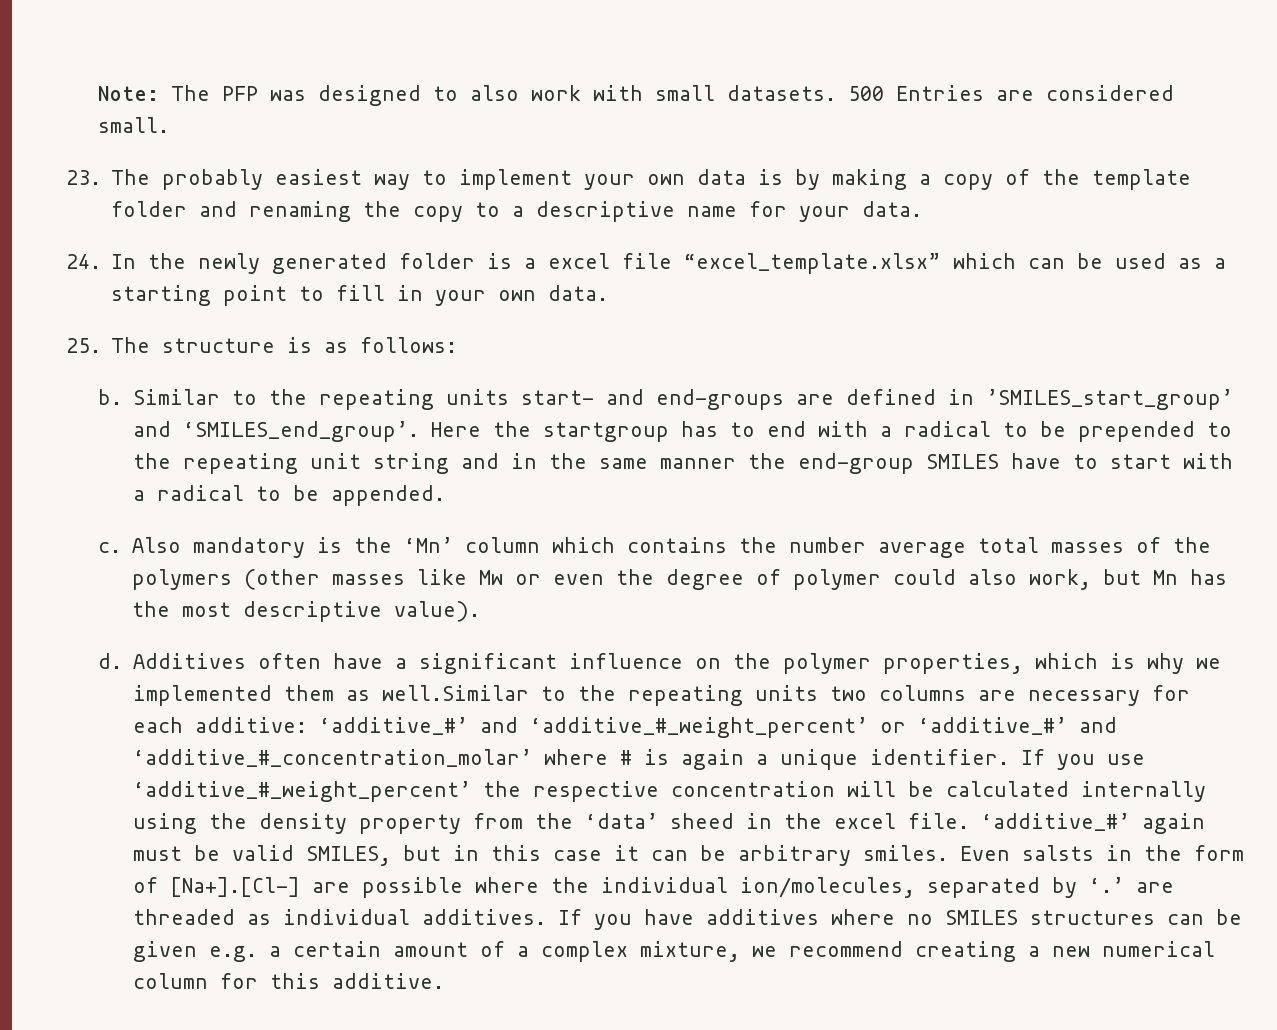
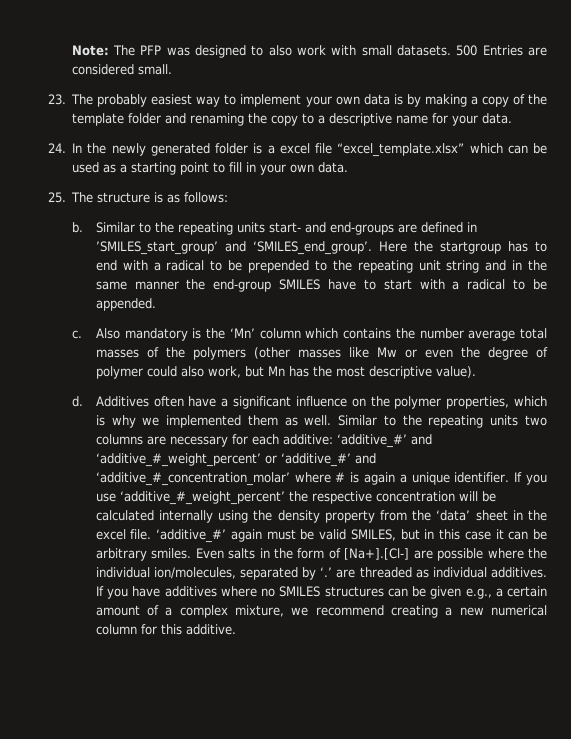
- Additives often have a significant influence on the polymer properties, which is why we implemented them as well.Similar to the repeating units two columns are necessary for each additive: ‘additive_#’ and ‘additive_#_weight_percent’ or ‘additive_#’ and ‘additive_#_concentration_molar’ where # is again a unique identifier.
+ Additives often have a significant influence on the polymer properties, which is why we implemented them as well. Similar to the repeating units two columns are necessary for each additive: ‘additive_#’ and ‘additive_#_weight_percent’ or ‘additive_#’ and ‘additive_#_concentration_molar’ where # is again a unique identifier.
- If you use ‘additive_#_weight_percent’ the respective concentration will be calculated internally using the density property from the ‘data’ sheed in the excel file.
+ If you use ‘additive_#_weight_percent’ the respective concentration will be calculated internally using the density property from the ‘data’ sheet in the excel file.
- Even salsts in the form of [Na+].[Cl-] are possible where the individual ion/molecules, separated by ‘.’ are threaded as individual additives.
+ Even salts in the form of [Na+].[Cl-] are possible where the individual ion/molecules, separated by ‘.’ are threaded as individual additives.
- If you have additives where no SMILES structures can be given e.g. a certain amount of a complex mixture, we recommend creating a new numerical column for this additive.
+ If you have additives where no SMILES structures can be given e.g., a certain amount of a complex mixture, we recommend creating a new numerical column for this additive.

